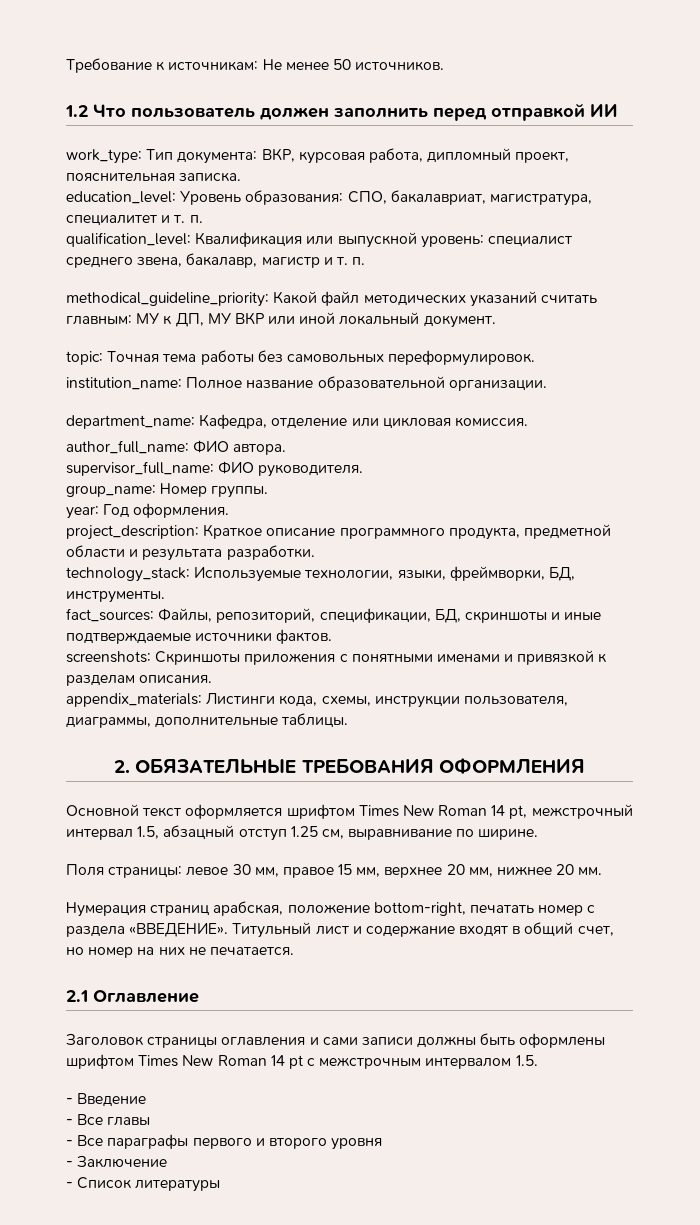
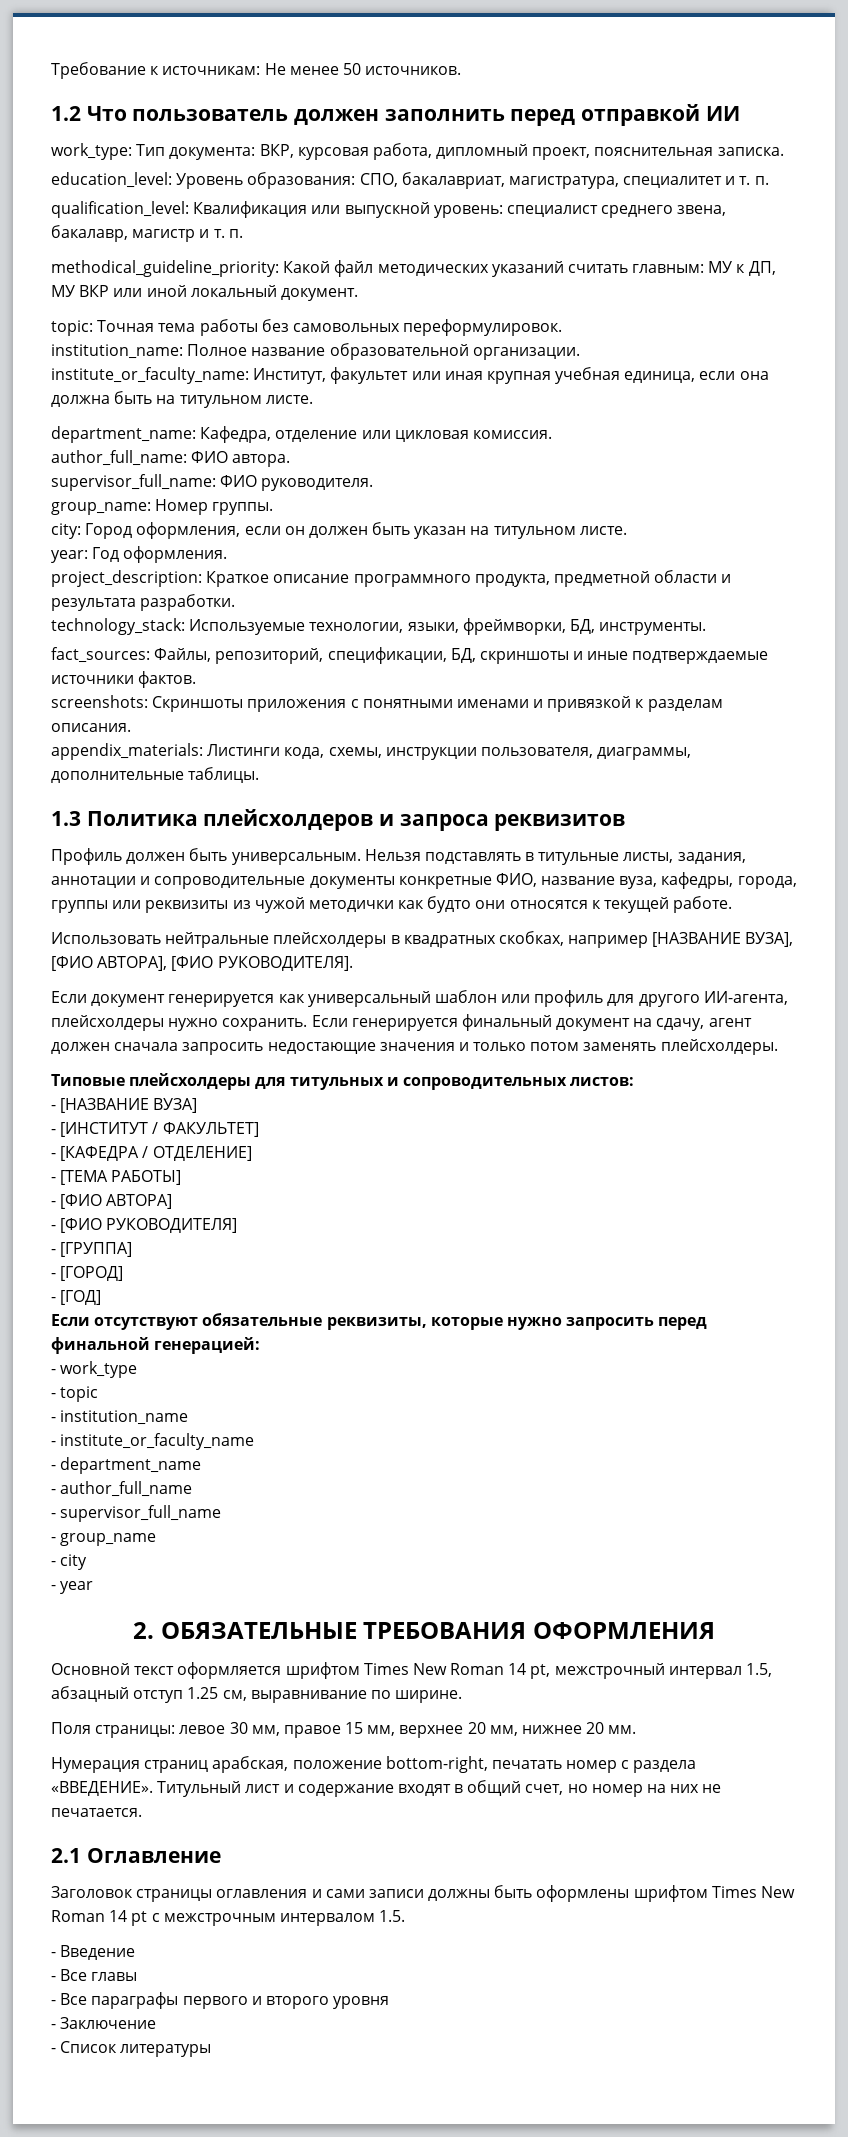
+ institute_or_faculty_name: Институт, факультет или иная крупная учебная единица, если она должна быть на титульном листе.
+ city: Город оформления, если он должен быть указан на титульном листе.
+ 1.3 Политика плейсхолдеров и запроса реквизитов
+ Профиль должен быть универсальным. Нельзя подставлять в титульные листы, задания, аннотации и сопроводительные документы конкретные ФИО, название вуза, кафедры, города, группы или реквизиты из чужой методички как будто они относятся к текущей работе.
+ Использовать нейтральные плейсхолдеры в квадратных скобках, например [НАЗВАНИЕ ВУЗА], [ФИО АВТОРА], [ФИО РУКОВОДИТЕЛЯ].
+ Если документ генерируется как универсальный шаблон или профиль для другого ИИ-агента, плейсхолдеры нужно сохранить. Если генерируется финальный документ на сдачу, агент должен сначала запросить недостающие значения и только потом заменять плейсхолдеры.
+ Типовые плейсхолдеры для титульных и сопроводительных листов:
+ - [НАЗВАНИЕ ВУЗА]
+ - [ИНСТИТУТ / ФАКУЛЬТЕТ]
+ - [КАФЕДРА / ОТДЕЛЕНИЕ]
+ - [ТЕМА РАБОТЫ]
+ - [ФИО АВТОРА]
+ - [ФИО РУКОВОДИТЕЛЯ]
+ - [ГРУППА]
+ - [ГОРОД]
+ - [ГОД]
+ Если отсутствуют обязательные реквизиты, которые нужно запросить перед финальной генерацией:
+ - work_type
+ - topic
+ - institution_name
+ - institute_or_faculty_name
+ - department_name
+ - author_full_name
+ - supervisor_full_name
+ - group_name
+ - city
+ - year

